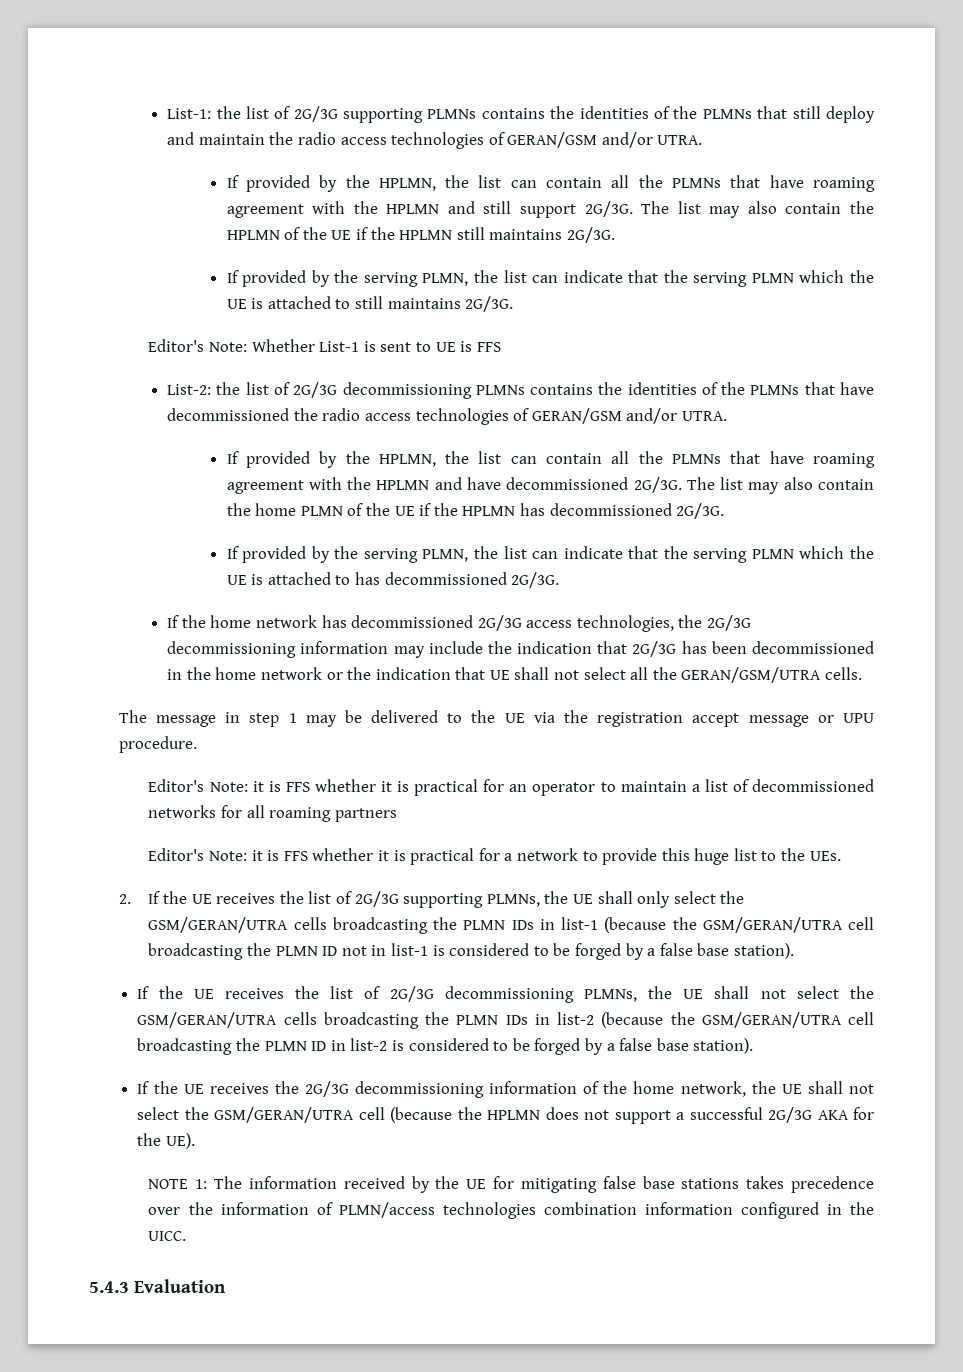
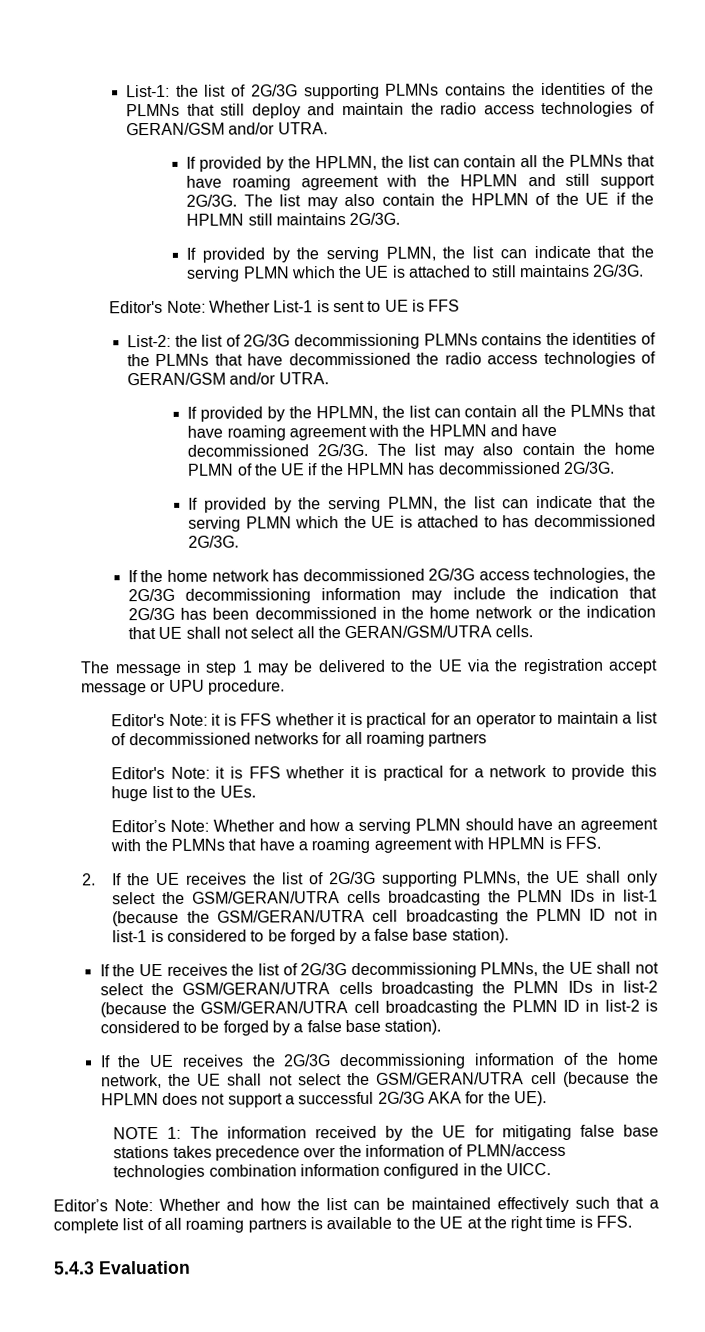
+ Editor’s Note: Whether and how a serving PLMN should have an agreement with the PLMNs that have a roaming agreement with HPLMN is FFS.
+ Editor’s Note: Whether and how the list can be maintained effectively such that a complete list of all roaming partners is available to the UE at the right time is FFS.

